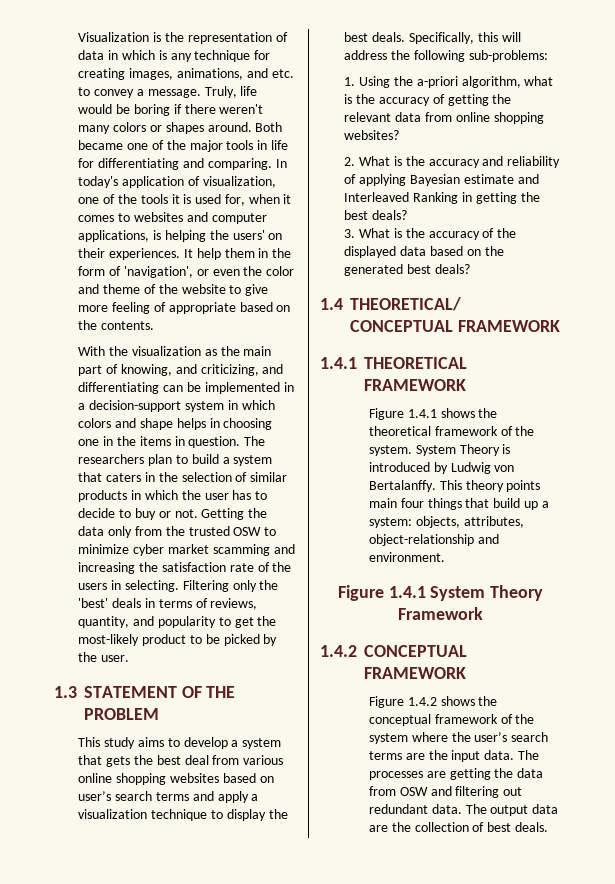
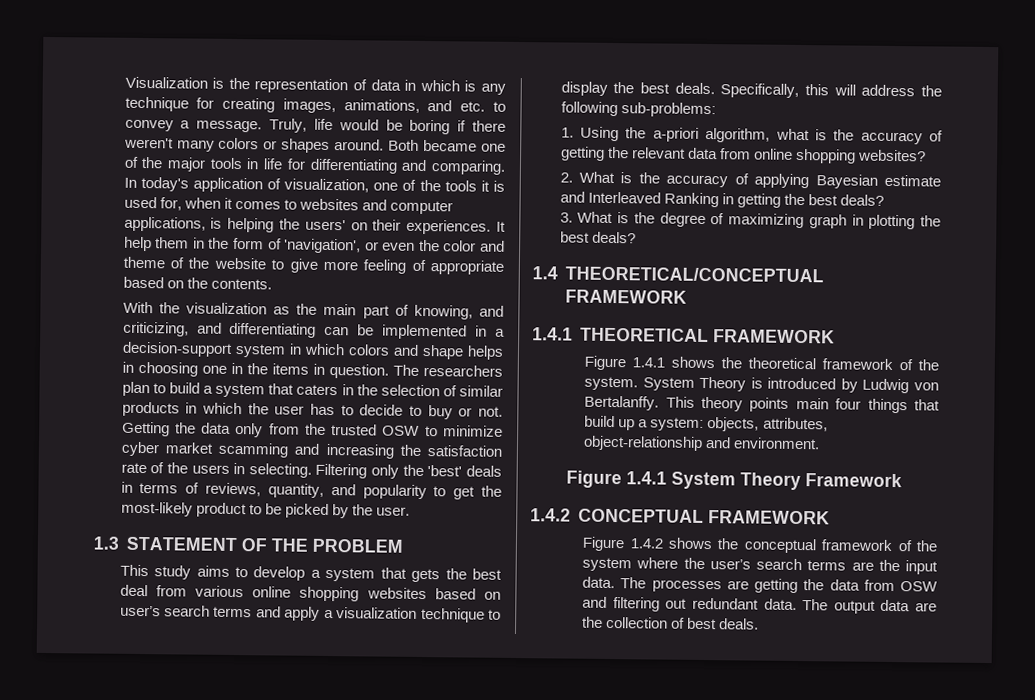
- 2. What is the accuracy and reliability of applying Bayesian estimate and Interleaved Ranking in getting the best deals?
+ 2. What is the accuracy of applying Bayesian estimate and Interleaved Ranking in getting the best deals?
- 3. What is the accuracy of the displayed data based on the generated best deals?
+ 3. What is the degree of maximizing graph in plotting the best deals?

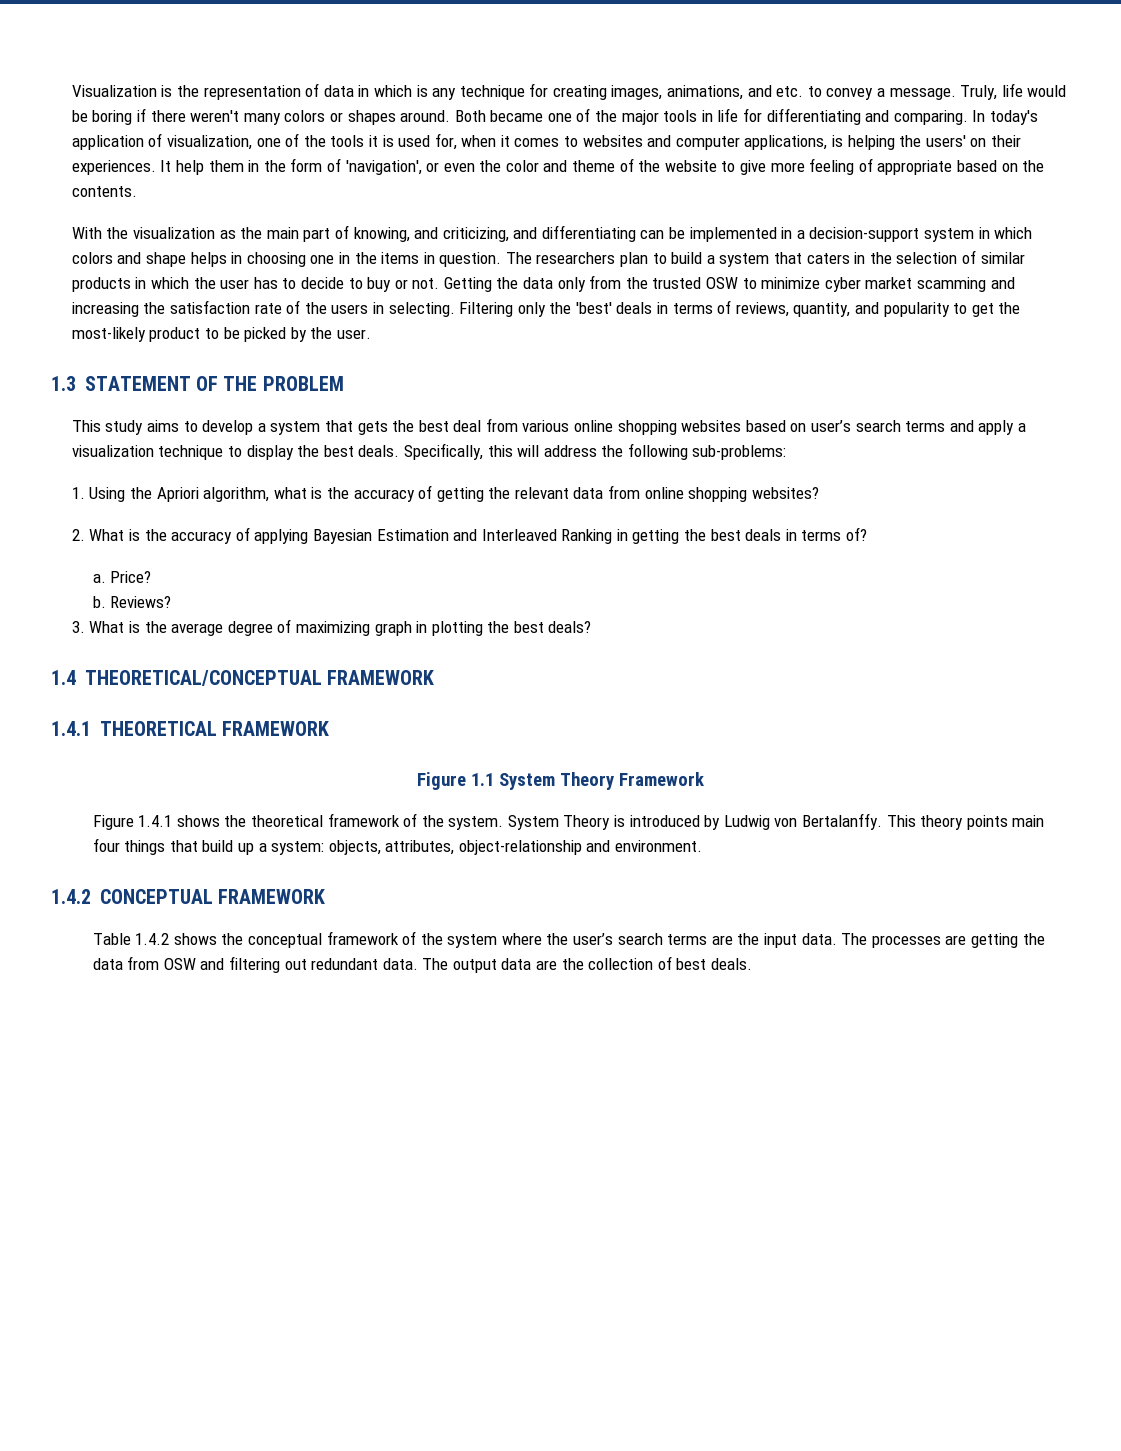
- 1. Using the a-priori algorithm, what is the accuracy of getting the relevant data from online shopping websites?
+ 1. Using the Apriori algorithm, what is the accuracy of getting the relevant data from online shopping websites?
- 2. What is the accuracy of applying Bayesian estimate and Interleaved Ranking in getting the best deals?
+ 2. What is the accuracy of applying Bayesian Estimation and Interleaved Ranking in getting the best deals in terms of?
+ a. Price?
+ b. Reviews?
- 3. What is the degree of maximizing graph in plotting the best deals?
+ 3. What is the average degree of maximizing graph in plotting the best deals?
+ Figure 1.1 System Theory Framework
- Figure 1.4.1 System Theory Framework
- Figure 1.4.2 shows the conceptual framework of the system where the user’s search terms are the input data.
+ Table 1.4.2 shows the conceptual framework of the system where the user’s search terms are the input data.

